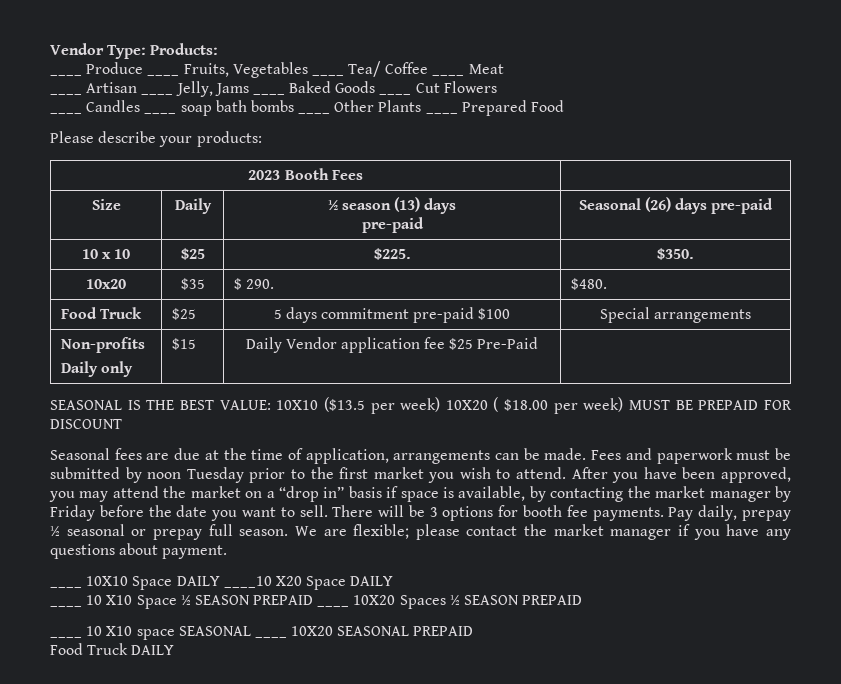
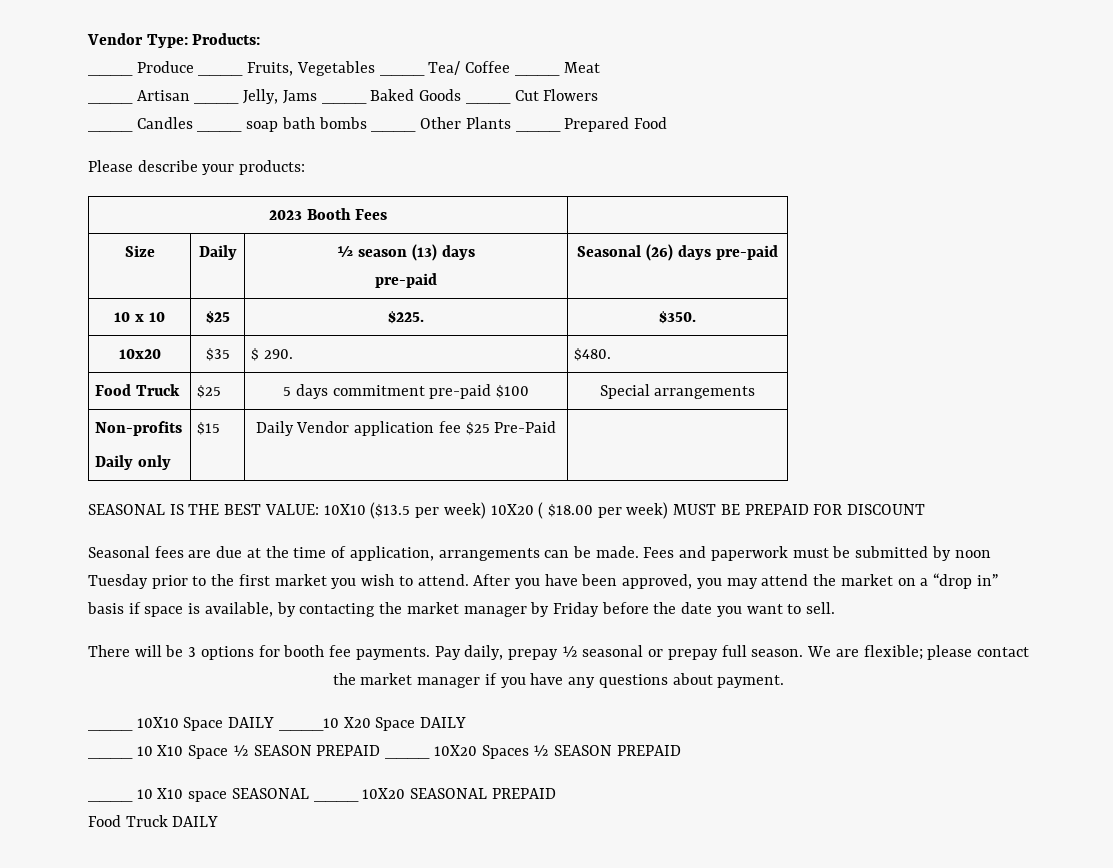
- After you have been approved, you may attend the market on a “drop in” basis if space is available, by contacting the market manager by Friday before the date you want to sell. There will be 3 options for booth fee payments.
+ After you have been approved, you may attend the market on a “drop in” basis if space is available, by contacting the market manager by Friday before the date you want to sell.
+ There will be 3 options for booth fee payments.

